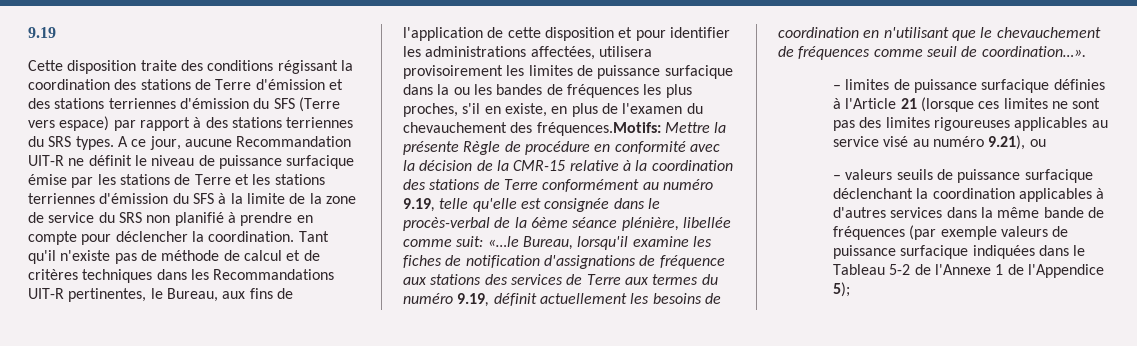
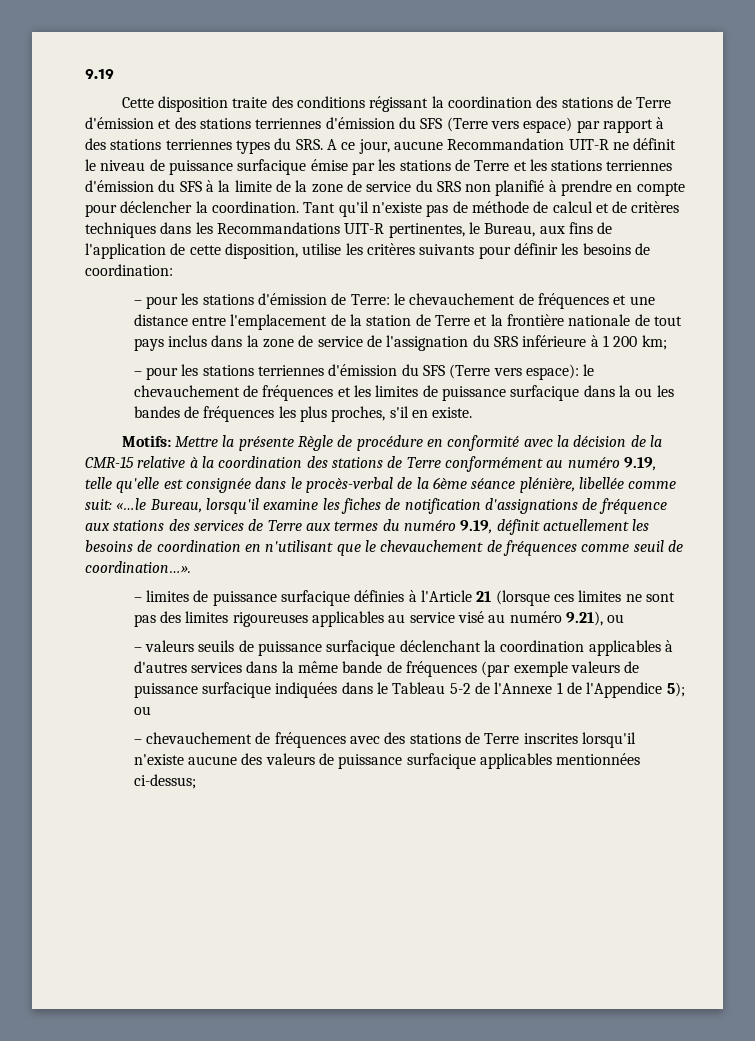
- Cette disposition traite des conditions régissant la coordination des stations de Terre d'émission et des stations terriennes d'émission du SFS (Terre vers espace) par rapport à des stations terriennes du SRS types. A ce jour, aucune Recommandation UIT-R ne définit le niveau de puissance surfacique émise par les stations de Terre et les stations terriennes d'émission du SFS à la limite de la zone de service du SRS non planifié à prendre en compte pour déclencher la coordination.
+ Cette disposition traite des conditions régissant la coordination des stations de Terre d'émission et des stations terriennes d'émission du SFS (Terre vers espace) par rapport à des stations terriennes types du SRS. A ce jour, aucune Recommandation UIT-R ne définit le niveau de puissance surfacique émise par les stations de Terre et les stations terriennes d'émission du SFS à la limite de la zone de service du SRS non planifié à prendre en compte pour déclencher la coordination.
- Tant qu'il n'existe pas de méthode de calcul et de critères techniques dans les Recommandations UIT-R pertinentes, le Bureau, aux fins de l'application de cette disposition et pour identifier les administrations affectées, utilisera provisoirement les limites de puissance surfacique dans la ou les bandes de fréquences les plus proches, s'il en existe, en plus de l'examen du chevauchement des fréquences.Motifs:
+ Tant qu'il n'existe pas de méthode de calcul et de critères techniques dans les Recommandations UIT-R pertinentes, le Bureau, aux fins de l'application de cette disposition, utilise les critères suivants pour définir les besoins de coordination:
+ – pour les stations d'émission de Terre: le chevauchement de fréquences et une distance entre l'emplacement de la station de Terre et la frontière nationale de tout pays inclus dans la zone de service de l'assignation du SRS inférieure à 1 200 km;
+ – pour les stations terriennes d'émission du SFS (Terre vers espace): le chevauchement de fréquences et les limites de puissance surfacique dans la ou les bandes de fréquences les plus proches, s'il en existe.
+ Motifs:
- – valeurs seuils de puissance surfacique déclenchant la coordination applicables à d'autres services dans la même bande de fréquences (par exemple valeurs de puissance surfacique indiquées dans le Tableau 5-2 de l'Annexe 1 de l'Appendice 5);
+ – valeurs seuils de puissance surfacique déclenchant la coordination applicables à d'autres services dans la même bande de fréquences (par exemple valeurs de puissance surfacique indiquées dans le Tableau 5-2 de l'Annexe 1 de l'Appendice 5); ou
+ – chevauchement de fréquences avec des stations de Terre inscrites lorsqu'il n'existe aucune des valeurs de puissance surfacique applicables mentionnées ci-dessus;

